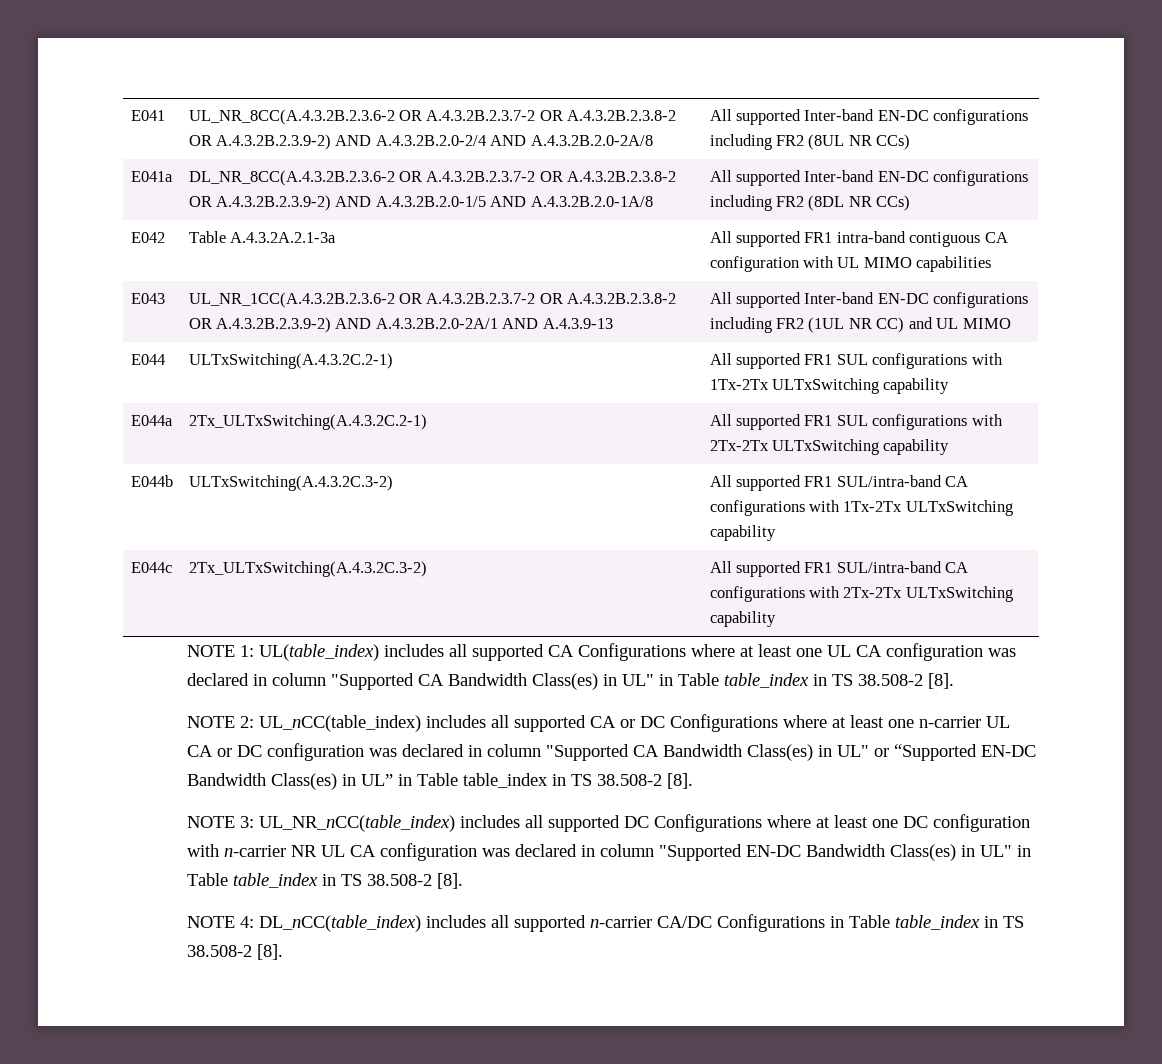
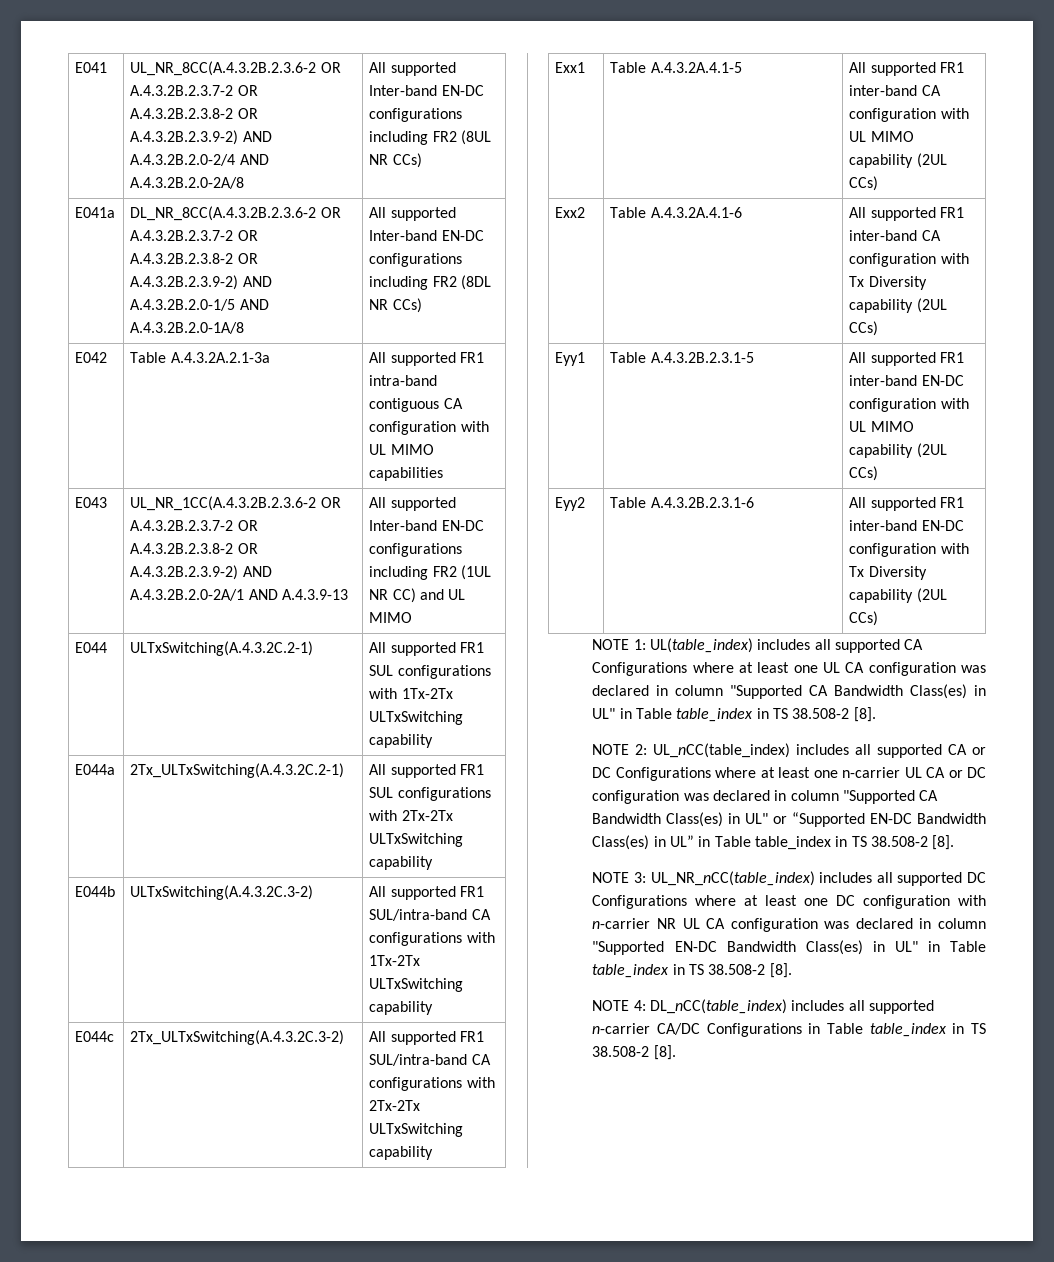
+ Exx1 | Table A.4.3.2A.4.1-5 | All supported FR1 inter-band CA configuration with UL MIMO capability (2UL CCs)
+ Exx2 | Table A.4.3.2A.4.1-6 | All supported FR1 inter-band CA configuration with Tx Diversity capability (2UL CCs)
+ Eyy1 | Table A.4.3.2B.2.3.1-5 | All supported FR1 inter-band EN-DC configuration with UL MIMO capability (2UL CCs)
+ Eyy2 | Table A.4.3.2B.2.3.1-6 | All supported FR1 inter-band EN-DC configuration with Tx Diversity capability (2UL CCs)

